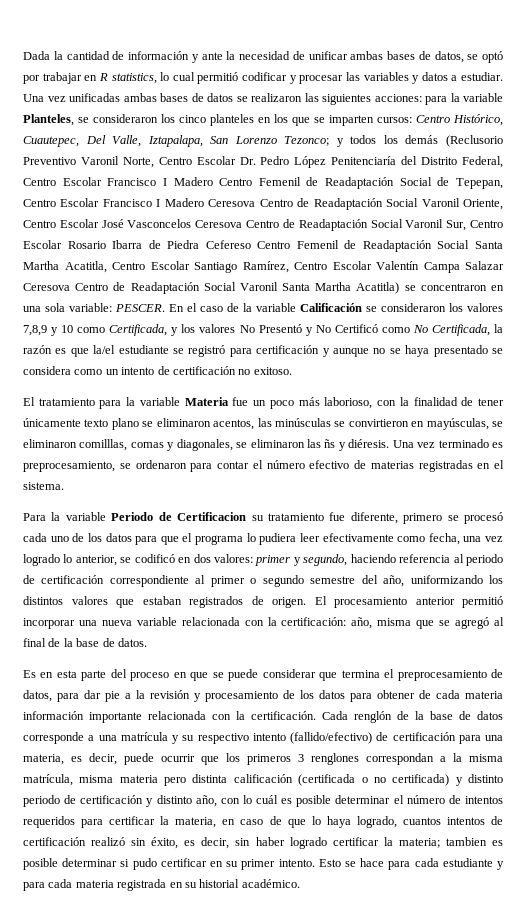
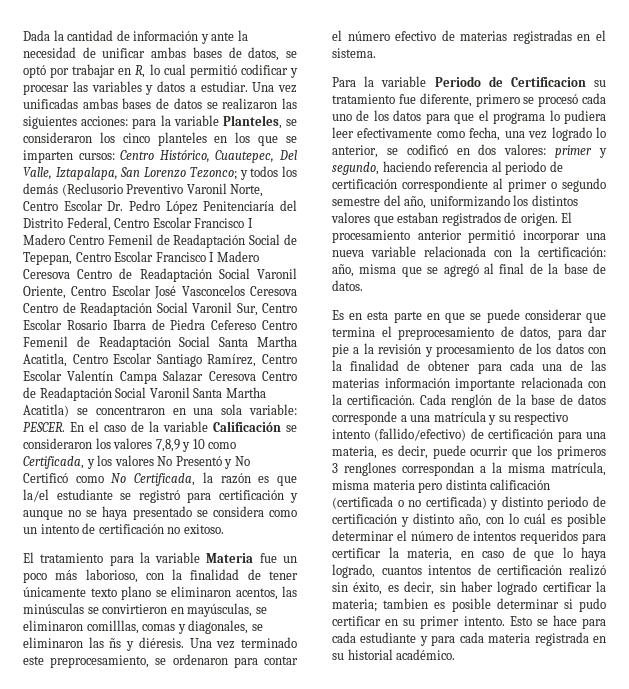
- Dada la cantidad de información y ante la necesidad de unificar ambas bases de datos, se optó por trabajar en R statistics, lo cual permitió codificar y procesar las variables y datos a estudiar.
+ Dada la cantidad de información y ante la necesidad de unificar ambas bases de datos, se optó por trabajar en R, lo cual permitió codificar y procesar las variables y datos a estudiar.
- Una vez terminado es preprocesamiento, se ordenaron para contar el número efectivo de materias registradas en el sistema.
+ Una vez terminado este preprocesamiento, se ordenaron para contar el número efectivo de materias registradas en el sistema.
- Es en esta parte del proceso en que se puede considerar que termina el preprocesamiento de datos, para dar pie a la revisión y procesamiento de los datos para obtener de cada materia información importante relacionada con la certificación.
+ Es en esta parte en que se puede considerar que termina el preprocesamiento de datos, para dar pie a la revisión y procesamiento de los datos con la finalidad de obtener para cada una de las materias información importante relacionada con la certificación.

